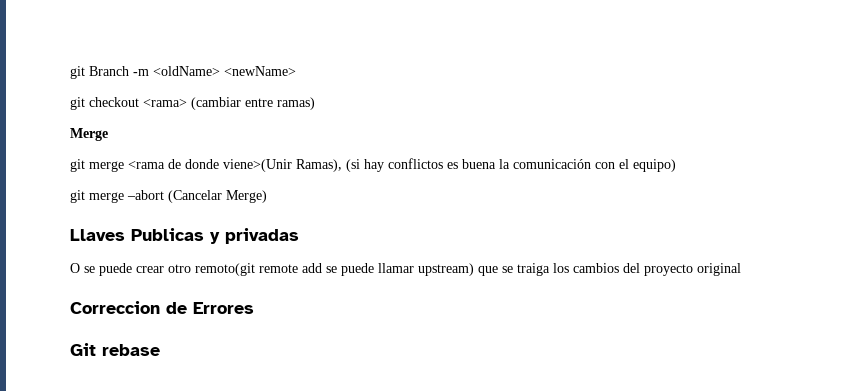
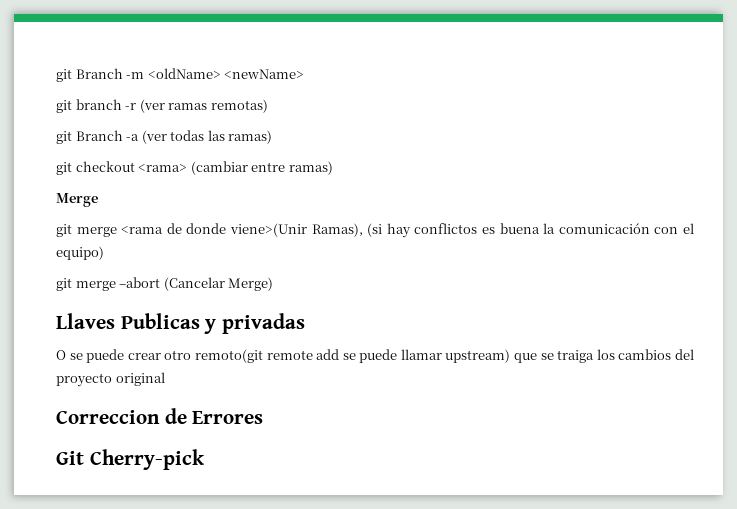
+ git branch -r (ver ramas remotas)
+ git Branch -a (ver todas las ramas)
- Git rebase
+ Git Cherry-pick

